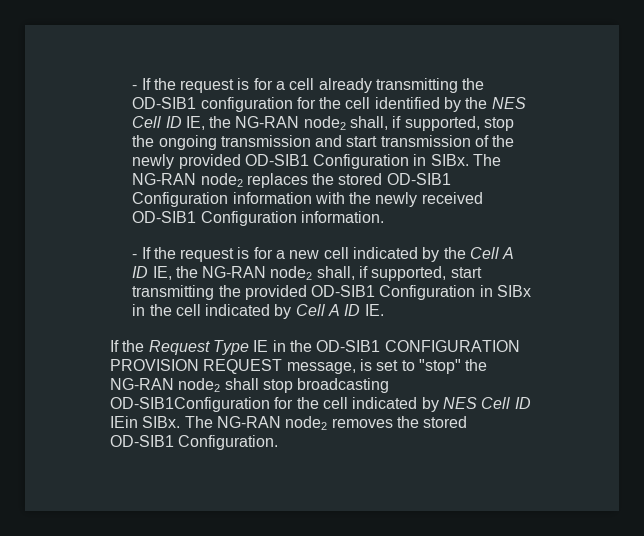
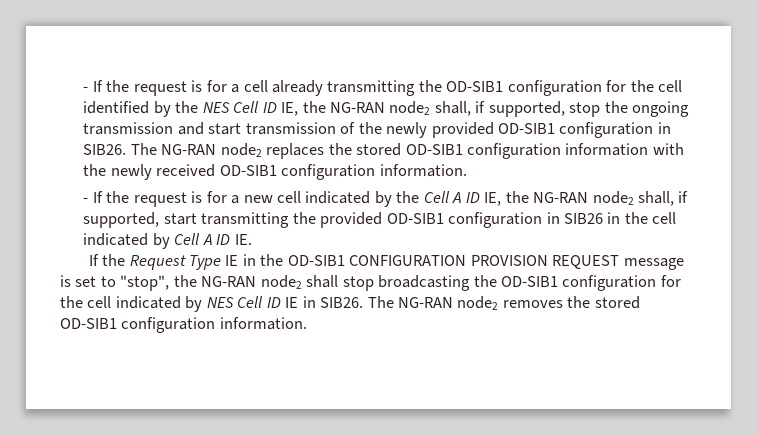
- - If the request is for a cell already transmitting the OD-SIB1 configuration for the cell identified by the NES Cell ID IE, the NG-RAN node2 shall, if supported, stop the ongoing transmission and start transmission of the newly provided OD-SIB1 Configuration in SIBx.
+ - If the request is for a cell already transmitting the OD-SIB1 configuration for the cell identified by the NES Cell ID IE, the NG-RAN node2 shall, if supported, stop the ongoing transmission and start transmission of the newly provided OD-SIB1 configuration in SIB26.
- The NG-RAN node2 replaces the stored OD-SIB1 Configuration information with the newly received OD-SIB1 Configuration information.
+ The NG-RAN node2 replaces the stored OD-SIB1 configuration information with the newly received OD-SIB1 configuration information.
- - If the request is for a new cell indicated by the Cell A ID IE, the NG-RAN node2 shall, if supported, start transmitting the provided OD-SIB1 Configuration in SIBx in the cell indicated by Cell A ID IE.
+ - If the request is for a new cell indicated by the Cell A ID IE, the NG-RAN node2 shall, if supported, start transmitting the provided OD-SIB1 configuration in SIB26 in the cell indicated by Cell A ID IE.
- If the Request Type IE in the OD-SIB1 CONFIGURATION PROVISION REQUEST message, is set to "stop" the NG-RAN node2 shall stop broadcasting OD-SIB1Configuration for the cell indicated by NES Cell ID IEin SIBx.
+ If the Request Type IE in the OD-SIB1 CONFIGURATION PROVISION REQUEST message is set to "stop", the NG-RAN node2 shall stop broadcasting the OD-SIB1 configuration for the cell indicated by NES Cell ID IE in SIB26.
- The NG-RAN node2 removes the stored OD-SIB1 Configuration.
+ The NG-RAN node2 removes the stored OD-SIB1 configuration information.

